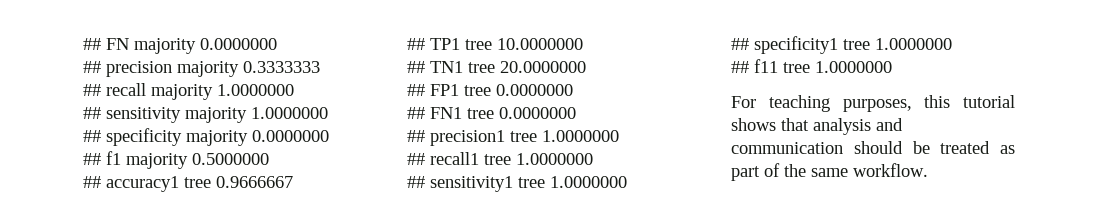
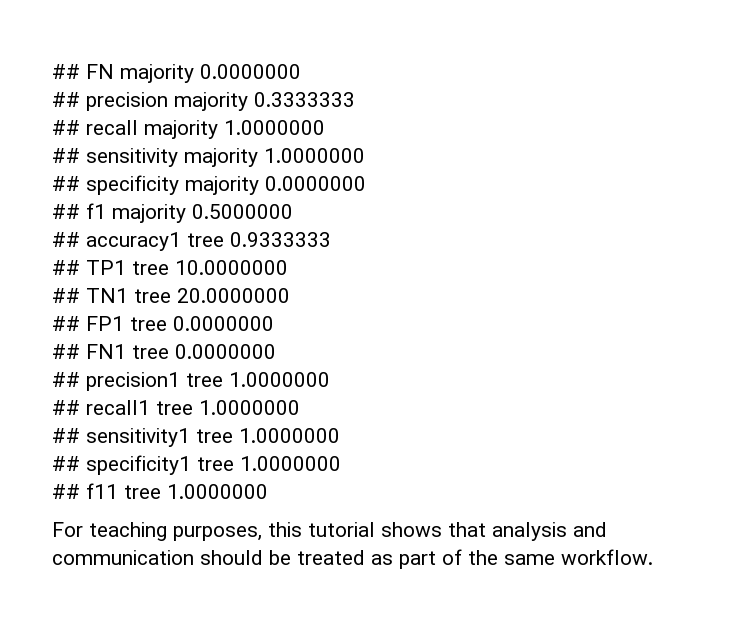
- ## accuracy1 tree 0.9666667
+ ## accuracy1 tree 0.9333333

